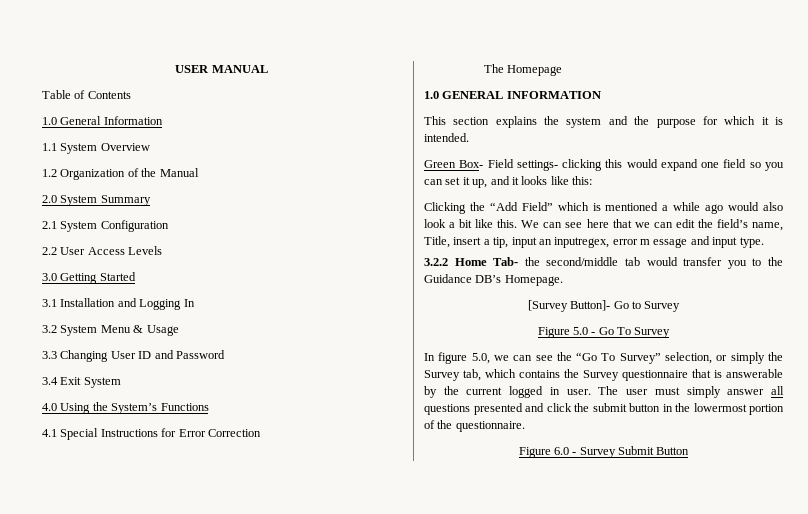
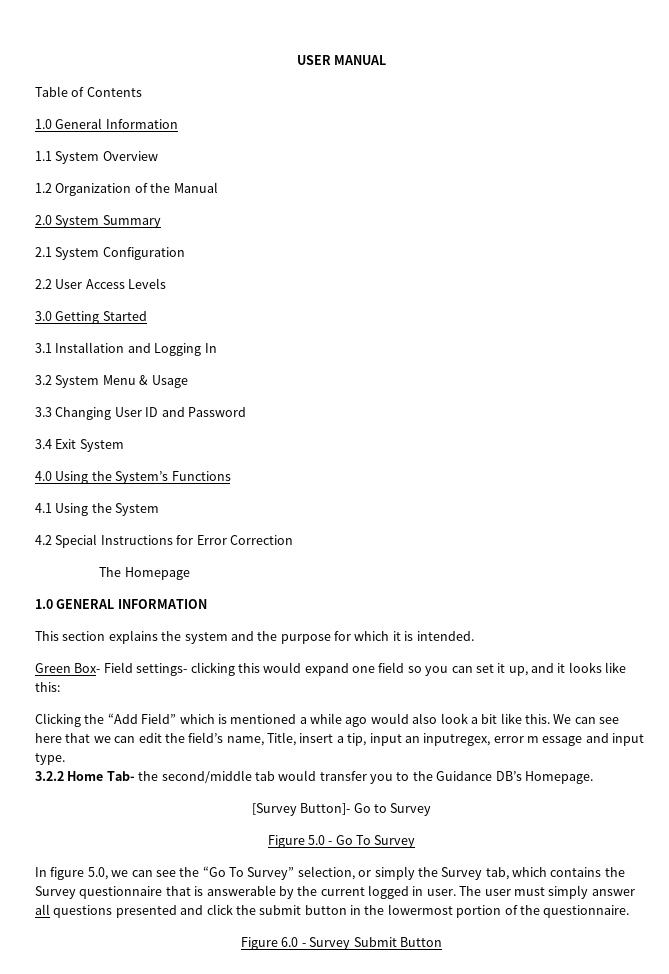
- 4.1 Special Instructions for Error Correction
+ 4.1 Using the System
+ 4.2 Special Instructions for Error Correction

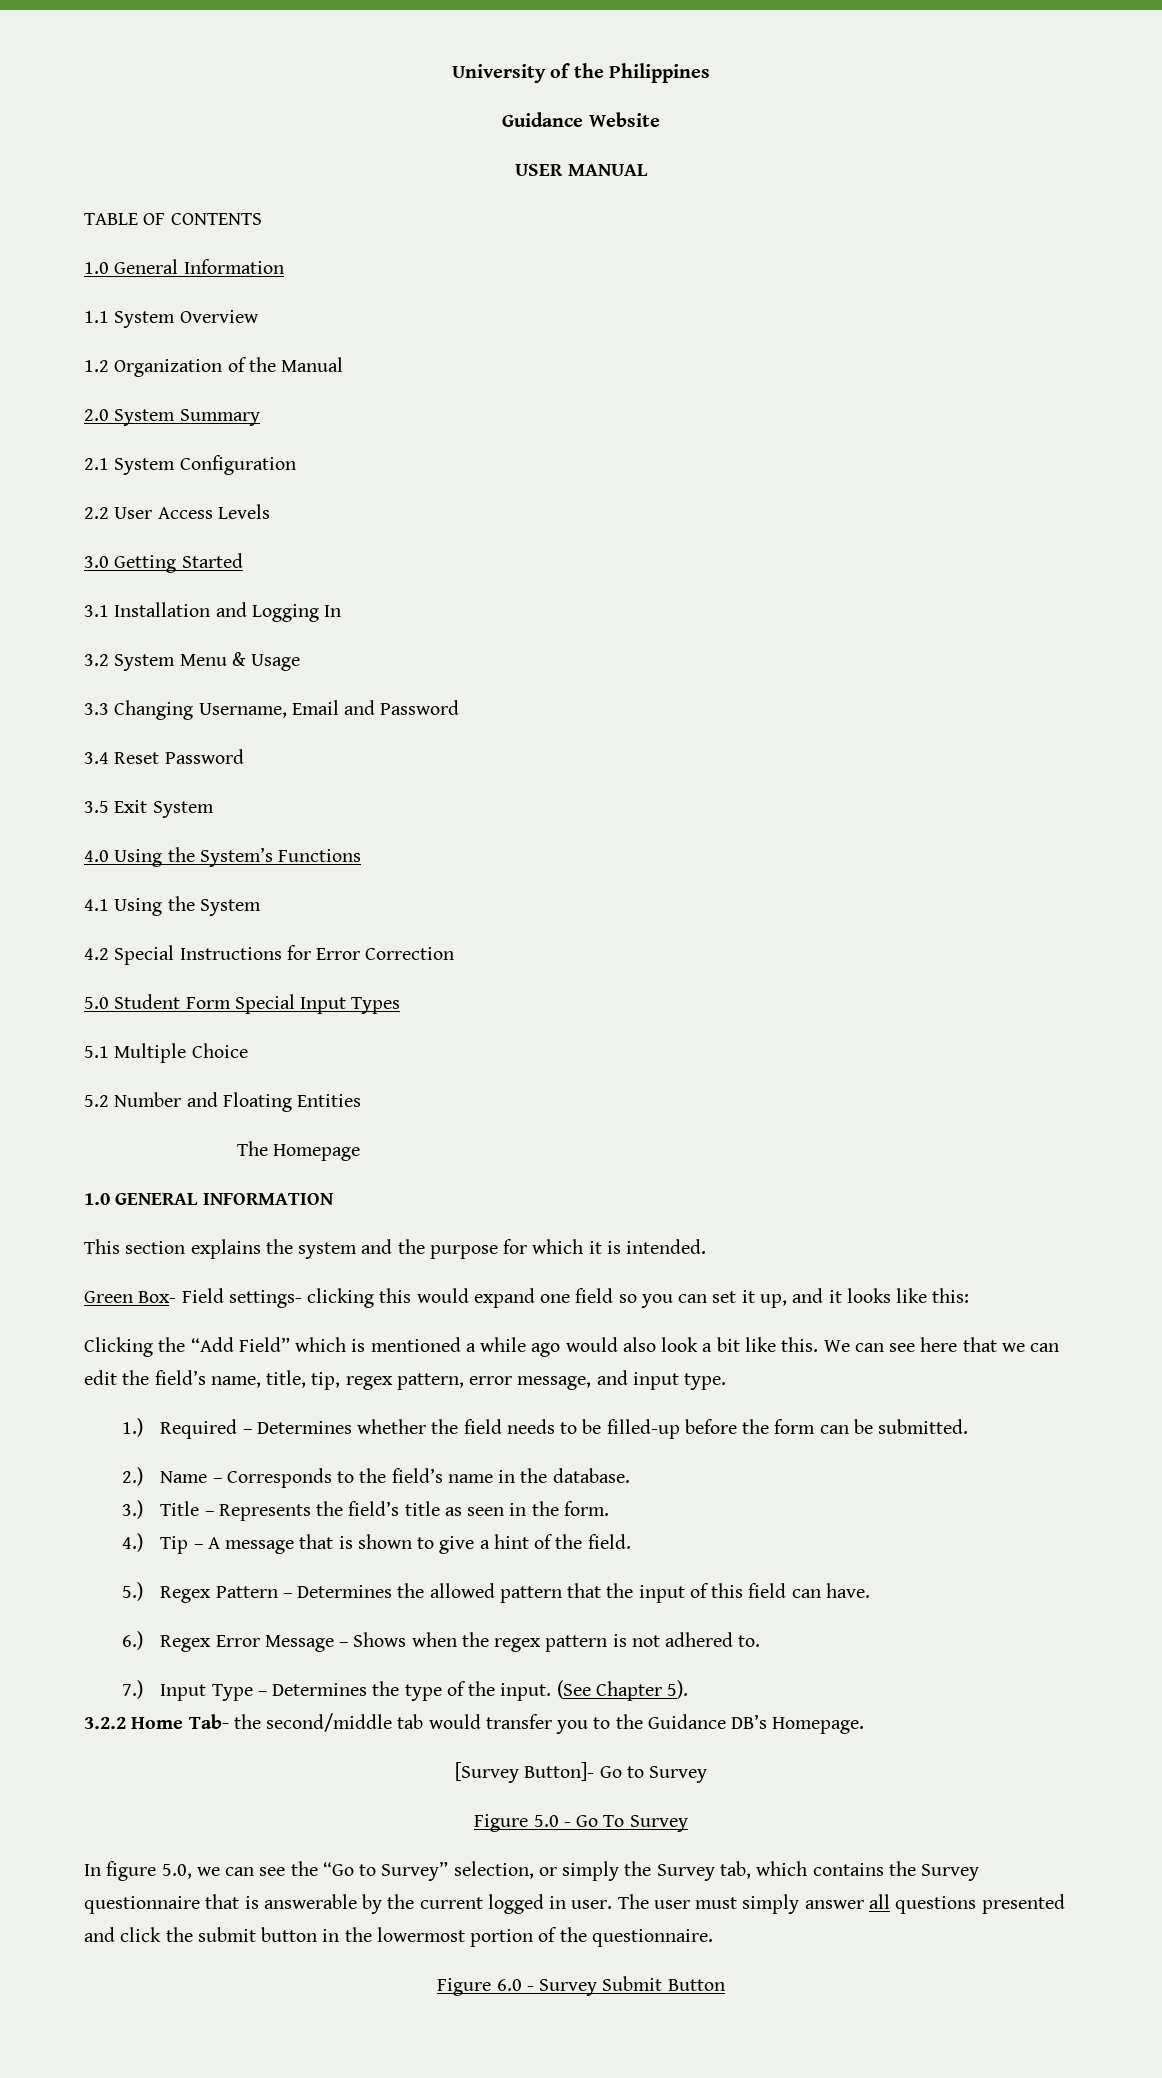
+ University of the Philippines
+ Guidance Website
- Table of Contents
+ TABLE OF CONTENTS
- 3.3 Changing User ID and Password
+ 3.3 Changing Username, Email and Password
- 3.4 Exit System
+ 3.4 Reset Password
+ 3.5 Exit System
+ 5.0 Student Form Special Input Types
+ 5.1 Multiple Choice
+ 5.2 Number and Floating Entities
- We can see here that we can edit the field’s name, Title, insert a tip, input an inputregex, error m essage and input type.
+ We can see here that we can edit the field’s name, title, tip, regex pattern, error message, and input type.
+ 1.) Required – Determines whether the field needs to be filled-up before the form can be submitted.
+ 2.) Name – Corresponds to the field’s name in the database.
+ 3.) Title – Represents the field’s title as seen in the form.
+ 4.) Tip – A message that is shown to give a hint of the field.
+ 5.) Regex Pattern – Determines the allowed pattern that the input of this field can have.
+ 6.) Regex Error Message – Shows when the regex pattern is not adhered to.
+ 7.) Input Type – Determines the type of the input. (See Chapter 5).
- In figure 5.0, we can see the “Go To Survey” selection, or simply the Survey tab, which contains the Survey questionnaire that is answerable by the current logged in user.
+ In figure 5.0, we can see the “Go to Survey” selection, or simply the Survey tab, which contains the Survey questionnaire that is answerable by the current logged in user.

